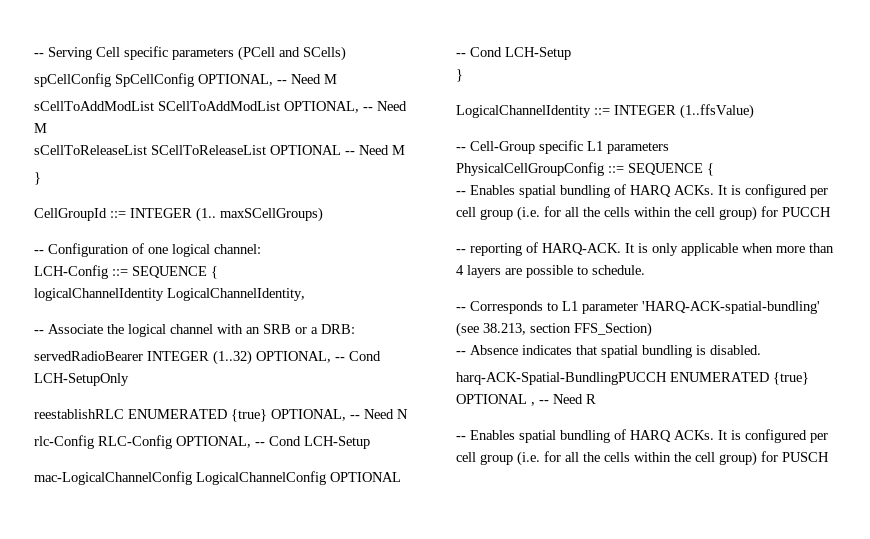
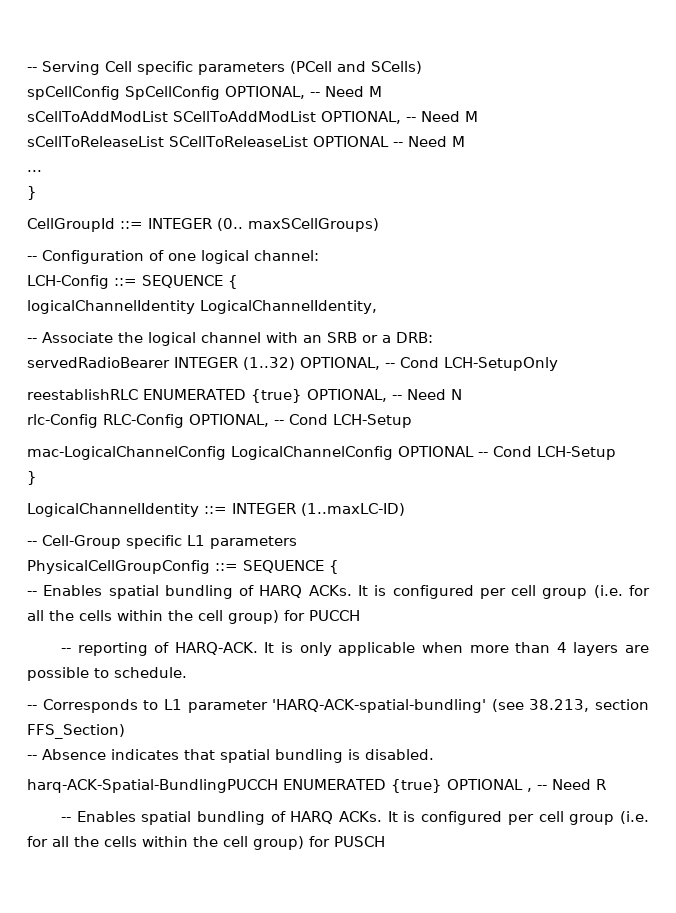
+ ...
- CellGroupId ::= INTEGER (1.. maxSCellGroups)
+ CellGroupId ::= INTEGER (0.. maxSCellGroups)
- LogicalChannelIdentity ::= INTEGER (1..ffsValue)
+ LogicalChannelIdentity ::= INTEGER (1..maxLC-ID)

